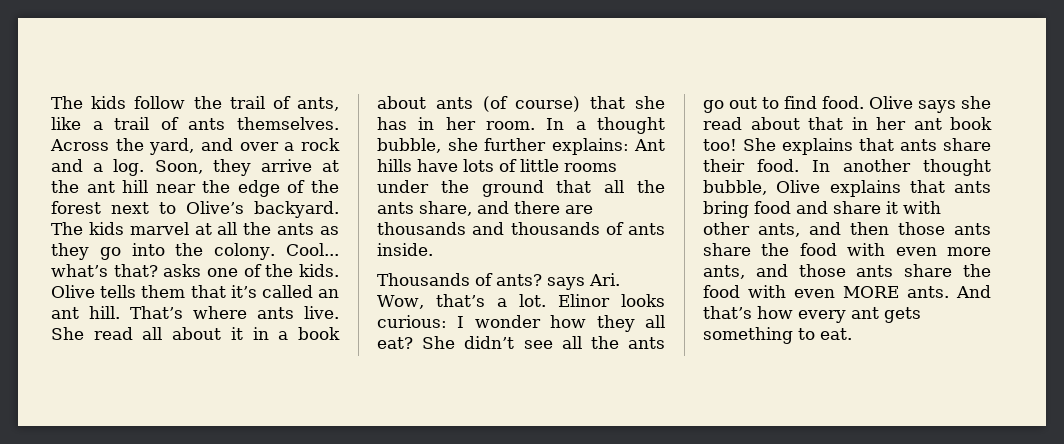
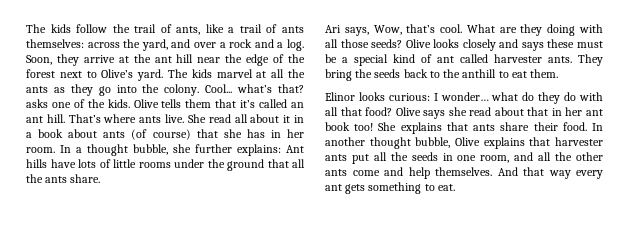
- The kids follow the trail of ants, like a trail of ants themselves. Across the yard, and over a rock and a log.
+ The kids follow the trail of ants, like a trail of ants themselves: across the yard, and over a rock and a log.
- Soon, they arrive at the ant hill near the edge of the forest next to Olive’s backyard.
+ Soon, they arrive at the ant hill near the edge of the forest next to Olive’s yard.
- In a thought bubble, she further explains: Ant hills have lots of little rooms under the ground that all the ants share, and there are thousands and thousands of ants inside.
- Thousands of ants? says Ari. Wow, that’s a lot. Elinor looks curious: I wonder how they all eat? She didn’t see all the ants go out to find food.
+ In a thought bubble, she further explains: Ant hills have lots of little rooms under the ground that all the ants share.
+ Ari says, Wow, that’s cool. What are they doing with all those seeds? Olive looks closely and says these must be a special kind of ant called harvester ants. They bring the seeds back to the anthill to eat them.
+ Elinor looks curious: I wonder… what do they do with all that food?
- In another thought bubble, Olive explains that ants bring food and share it with other ants, and then those ants share the food with even more ants, and those ants share the food with even MORE ants. And that’s how every ant gets something to eat.
+ In another thought bubble, Olive explains that harvester ants put all the seeds in one room, and all the other ants come and help themselves. And that way every ant gets something to eat.

